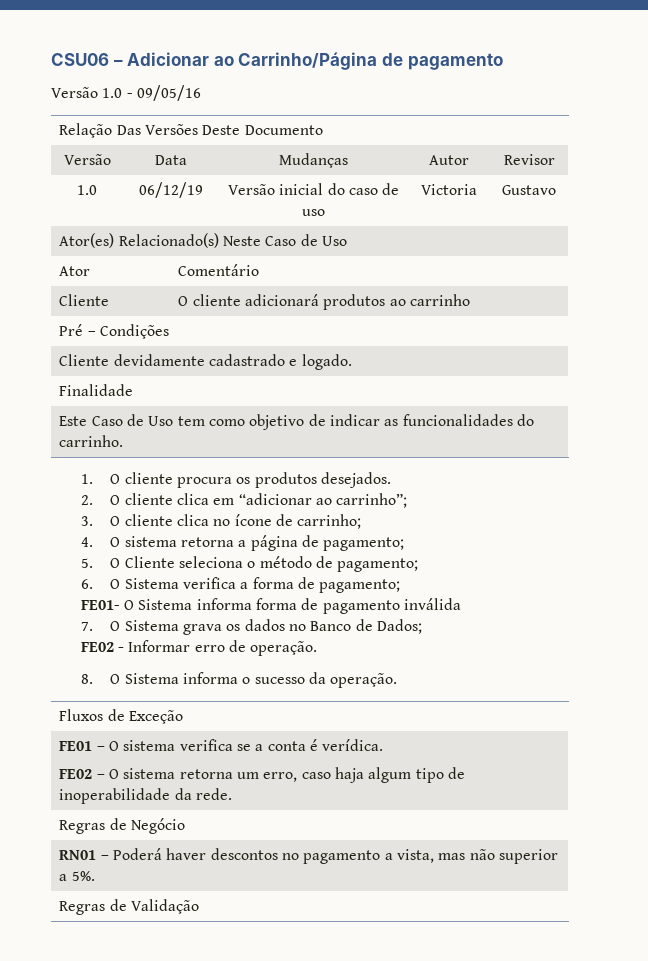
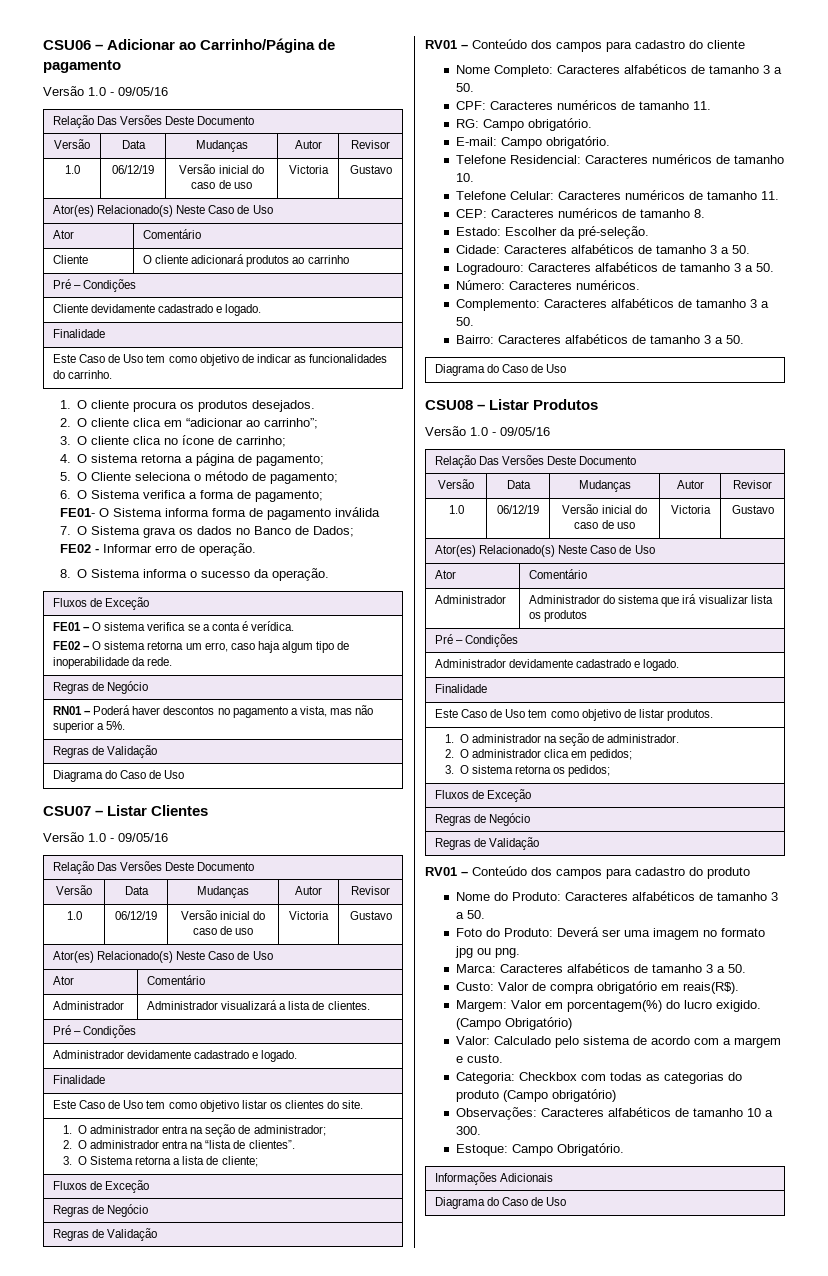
  RN01 – Poderá haver descontos no pagamento a vista, mas não superior a 5%.
  Regras de Validação
+ Diagrama do Caso de Uso
+ CSU07 – Listar Clientes
+ Versão 1.0 - 09/05/16
+ Relação Das Versões Deste Documento
+ Versão | Data | Mudanças | Autor | Revisor
+ 1.0 | 06/12/19 | Versão inicial do caso de uso | Victoria | Gustavo
+ Ator(es) Relacionado(s) Neste Caso de Uso
+ Ator | Comentário
+ Administrador | Administrador visualizará a lista de clientes.
+ Pré – Condições
+ Administrador devidamente cadastrado e logado.
+ Finalidade
+ Este Caso de Uso tem como objetivo listar os clientes do site.
+ 1. O administrador entra na seção de administrador;
+ 2. O administrador entra na “lista de clientes”.
+ 3. O Sistema retorna a lista de cliente;
+ Fluxos de Exceção
+ Regras de Negócio
+ Regras de Validação
+ RV01 – Conteúdo dos campos para cadastro do cliente
+ Nome Completo: Caracteres alfabéticos de tamanho 3 a 50.
+ CPF: Caracteres numéricos de tamanho 11.
+ RG: Campo obrigatório.
+ E-mail: Campo obrigatório.
+ Telefone Residencial: Caracteres numéricos de tamanho 10.
+ Telefone Celular: Caracteres numéricos de tamanho 11.
+ CEP: Caracteres numéricos de tamanho 8.
+ Estado: Escolher da pré-seleção.
+ Cidade: Caracteres alfabéticos de tamanho 3 a 50.
+ Logradouro: Caracteres alfabéticos de tamanho 3 a 50.
+ Número: Caracteres numéricos.
+ Complemento: Caracteres alfabéticos de tamanho 3 a 50.
+ Bairro: Caracteres alfabéticos de tamanho 3 a 50.
+ Diagrama do Caso de Uso
+ CSU08 – Listar Produtos
+ Versão 1.0 - 09/05/16
+ Relação Das Versões Deste Documento
+ Versão | Data | Mudanças | Autor | Revisor
+ 1.0 | 06/12/19 | Versão inicial do caso de uso | Victoria | Gustavo
+ Ator(es) Relacionado(s) Neste Caso de Uso
+ Ator | Comentário
+ Administrador | Administrador do sistema que irá visualizar lista os produtos
+ Pré – Condições
+ Administrador devidamente cadastrado e logado.
+ Finalidade
+ Este Caso de Uso tem como objetivo de listar produtos.
+ 1. O administrador na seção de administrador.
+ 2. O administrador clica em pedidos;
+ 3. O sistema retorna os pedidos;
+ Fluxos de Exceção
+ Regras de Negócio
+ Regras de Validação
+ RV01 – Conteúdo dos campos para cadastro do produto
+ Nome do Produto: Caracteres alfabéticos de tamanho 3 a 50.
+ Foto do Produto: Deverá ser uma imagem no formato jpg ou png.
+ Marca: Caracteres alfabéticos de tamanho 3 a 50.
+ Custo: Valor de compra obrigatório em reais(R$).
+ Margem: Valor em porcentagem(%) do lucro exigido. (Campo Obrigatório)
+ Valor: Calculado pelo sistema de acordo com a margem e custo.
+ Categoria: Checkbox com todas as categorias do produto (Campo obrigatório)
+ Observações: Caracteres alfabéticos de tamanho 10 a 300.
+ Estoque: Campo Obrigatório.
+ Informações Adicionais
+ Diagrama do Caso de Uso

